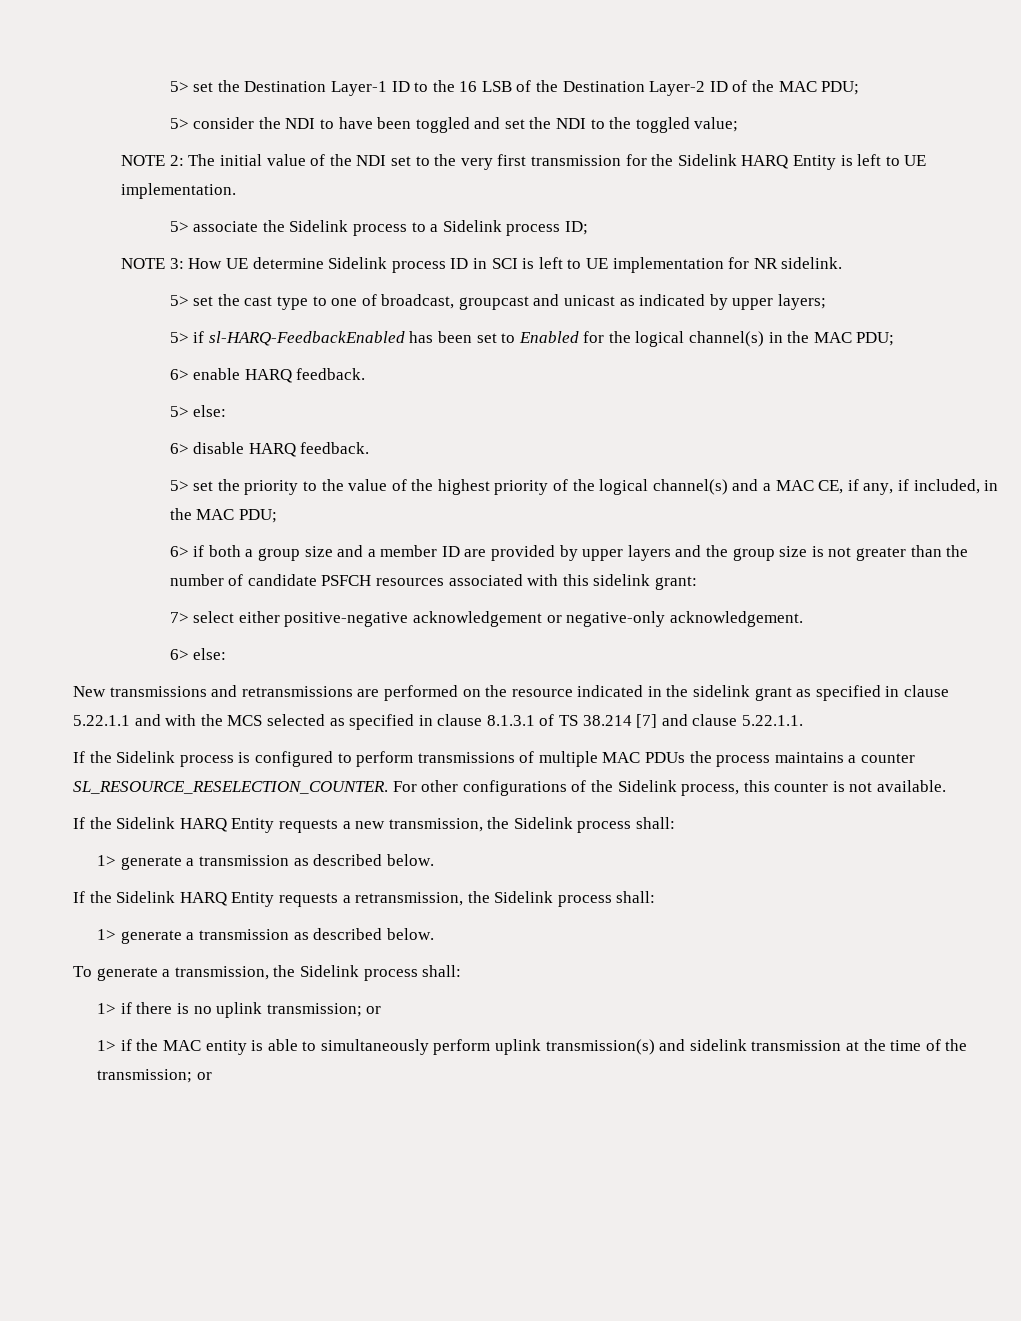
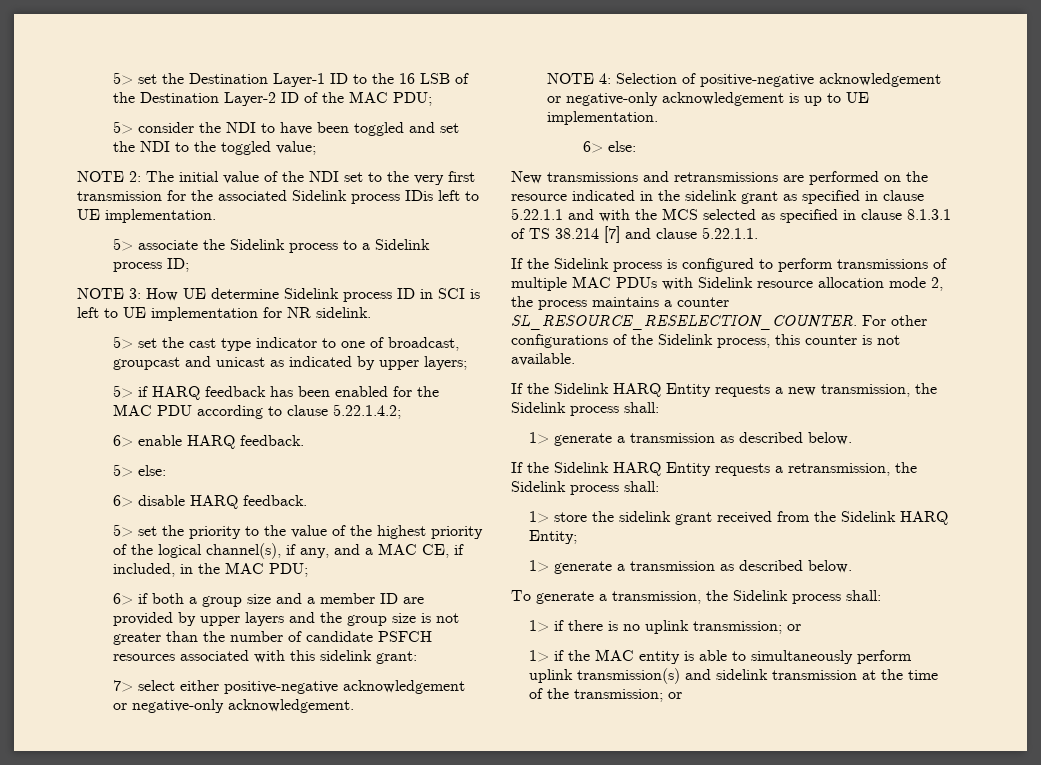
- NOTE 2: The initial value of the NDI set to the very first transmission for the Sidelink HARQ Entity is left to UE implementation.
+ NOTE 2: The initial value of the NDI set to the very first transmission for the associated Sidelink process IDis left to UE implementation.
- 5> set the cast type to one of broadcast, groupcast and unicast as indicated by upper layers;
+ 5> set the cast type indicator to one of broadcast, groupcast and unicast as indicated by upper layers;
- 5> if sl-HARQ-FeedbackEnabled has been set to Enabled for the logical channel(s) in the MAC PDU;
+ 5> if HARQ feedback has been enabled for the MAC PDU according to clause 5.22.1.4.2;
- 5> set the priority to the value of the highest priority of the logical channel(s) and a MAC CE, if any, if included, in the MAC PDU;
+ 5> set the priority to the value of the highest priority of the logical channel(s), if any, and a MAC CE, if included, in the MAC PDU;
+ NOTE 4: Selection of positive-negative acknowledgement or negative-only acknowledgement is up to UE implementation.
- If the Sidelink process is configured to perform transmissions of multiple MAC PDUs the process maintains a counter SL_RESOURCE_RESELECTION_COUNTER.
+ If the Sidelink process is configured to perform transmissions of multiple MAC PDUs with Sidelink resource allocation mode 2, the process maintains a counter SL_RESOURCE_RESELECTION_COUNTER.
+ 1> store the sidelink grant received from the Sidelink HARQ Entity;

